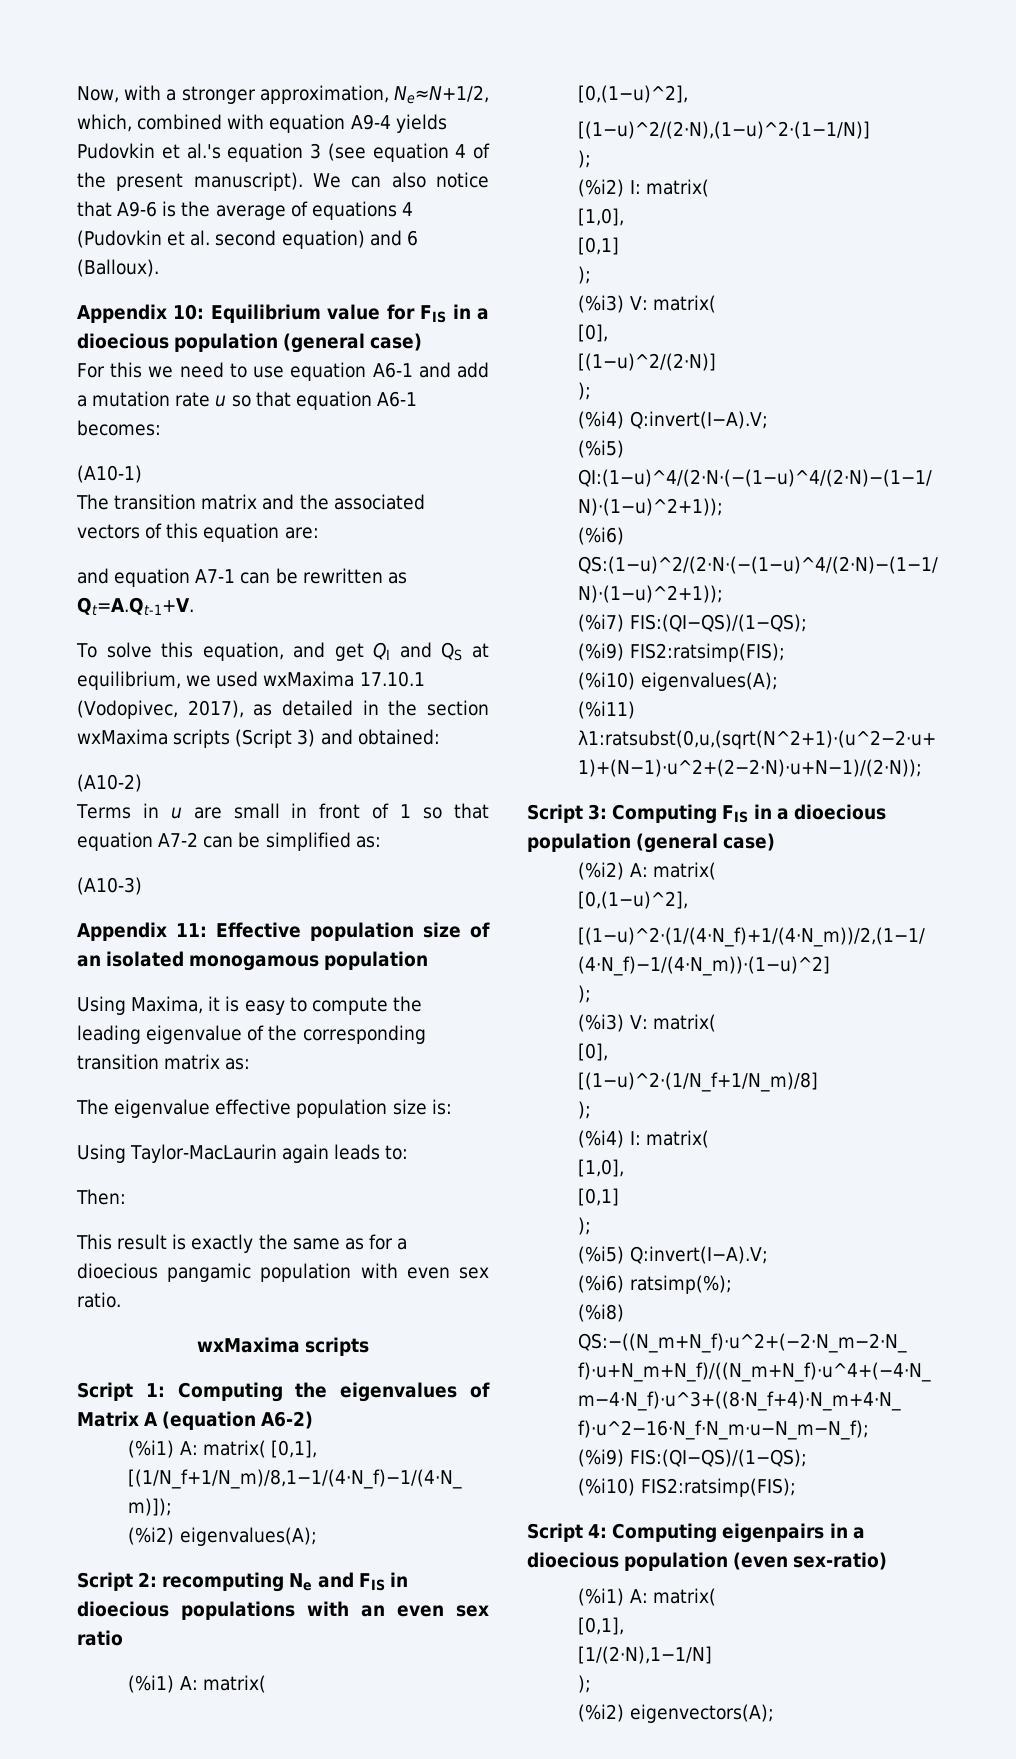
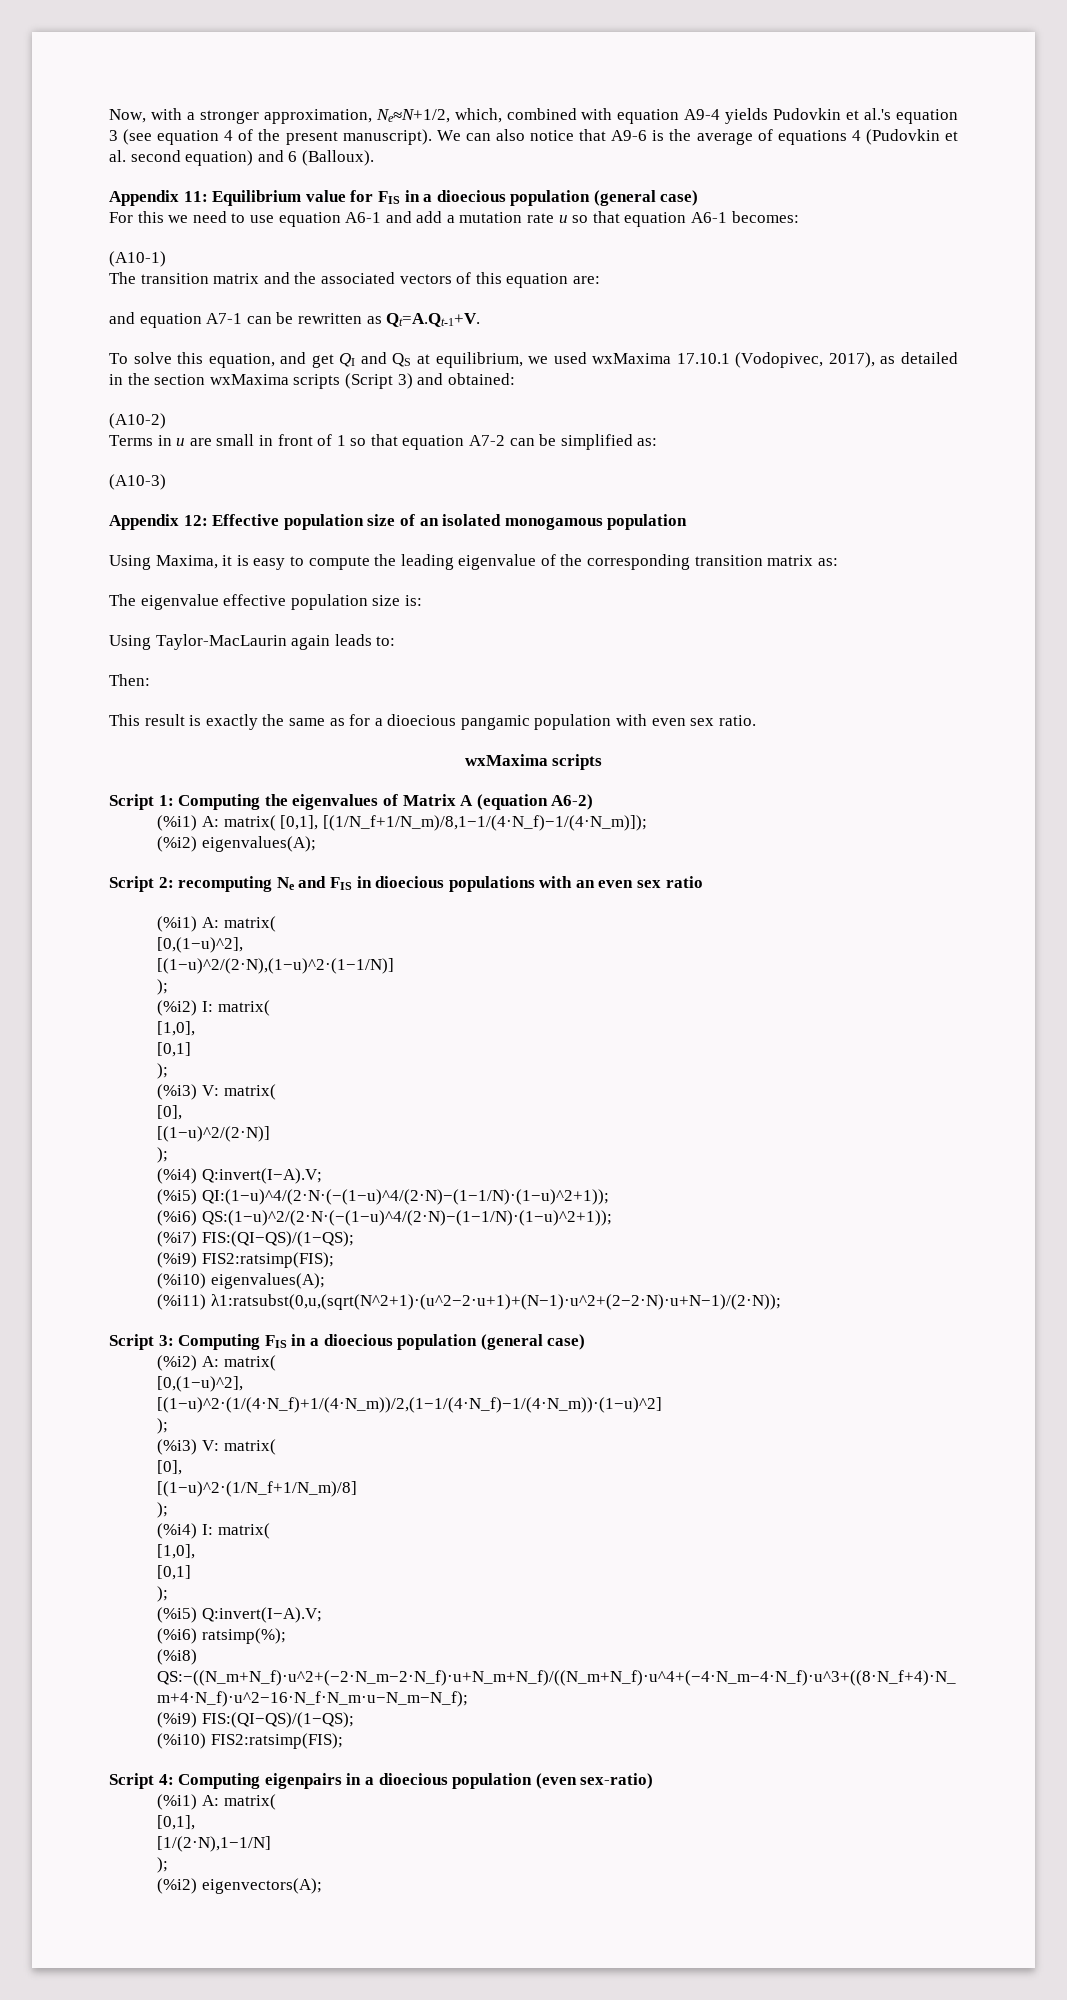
- Appendix 10: Equilibrium value for FIS in a dioecious population (general case)
+ Appendix 11: Equilibrium value for FIS in a dioecious population (general case)
- Appendix 11: Effective population size of an isolated monogamous population
+ Appendix 12: Effective population size of an isolated monogamous population

